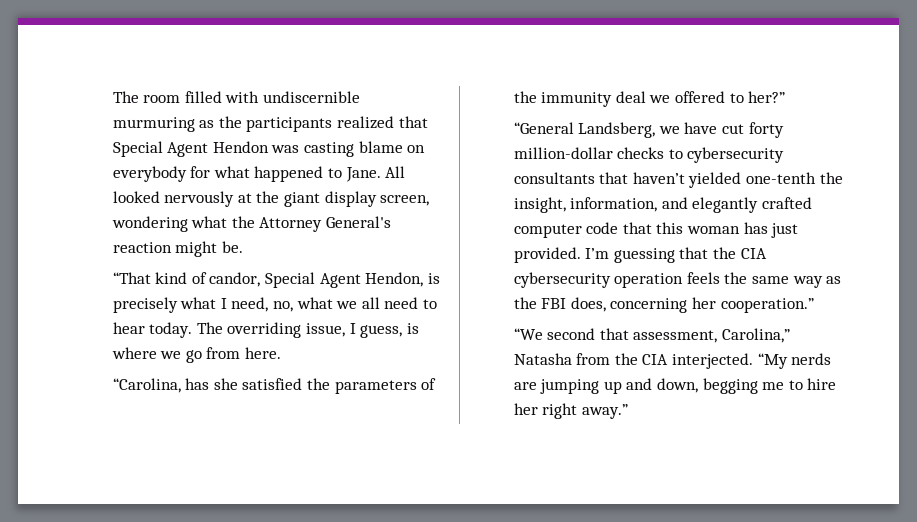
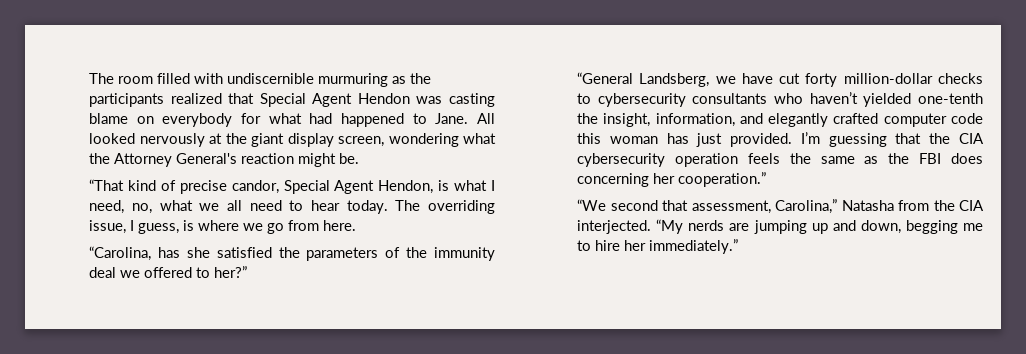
- The room filled with undiscernible murmuring as the participants realized that Special Agent Hendon was casting blame on everybody for what happened to Jane.
+ The room filled with undiscernible murmuring as the participants realized that Special Agent Hendon was casting blame on everybody for what had happened to Jane.
- “That kind of candor, Special Agent Hendon, is precisely what I need, no, what we all need to hear today.
+ “That kind of precise candor, Special Agent Hendon, is what I need, no, what we all need to hear today.
- “General Landsberg, we have cut forty million-dollar checks to cybersecurity consultants that haven’t yielded one-tenth the insight, information, and elegantly crafted computer code that this woman has just provided.
+ “General Landsberg, we have cut forty million-dollar checks to cybersecurity consultants who haven’t yielded one-tenth the insight, information, and elegantly crafted computer code this woman has just provided.
- I’m guessing that the CIA cybersecurity operation feels the same way as the FBI does, concerning her cooperation.”
+ I’m guessing that the CIA cybersecurity operation feels the same as the FBI does concerning her cooperation.”
- “My nerds are jumping up and down, begging me to hire her right away.”
+ “My nerds are jumping up and down, begging me to hire her immediately.”

